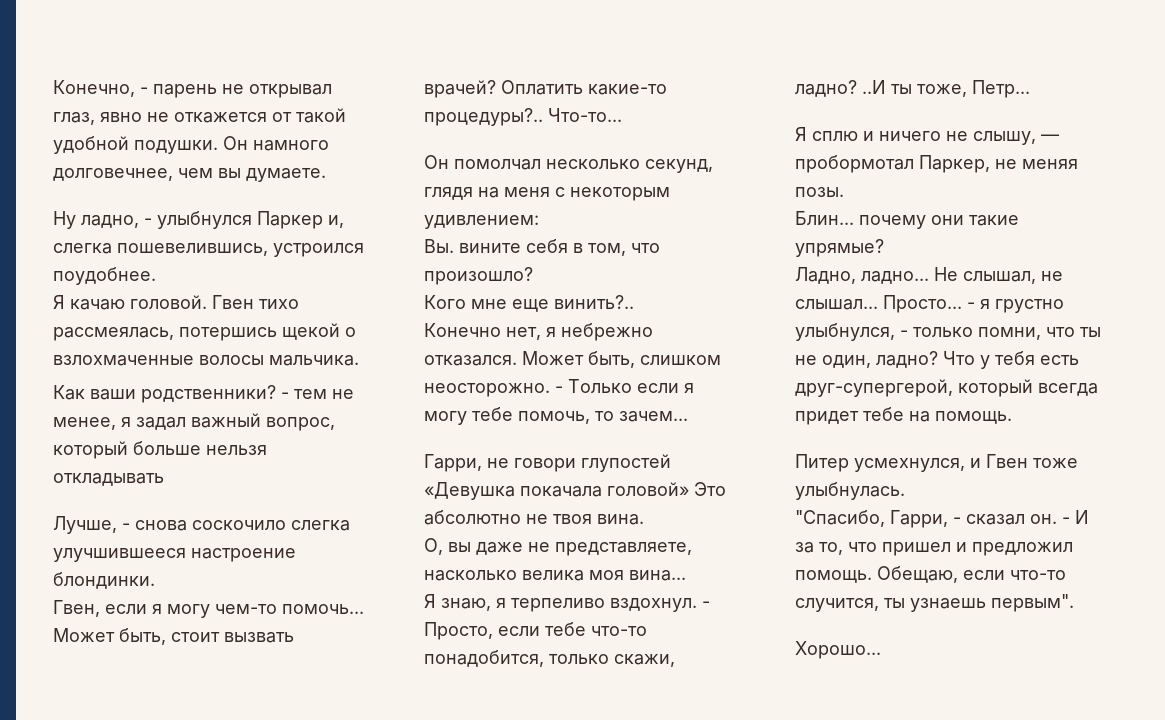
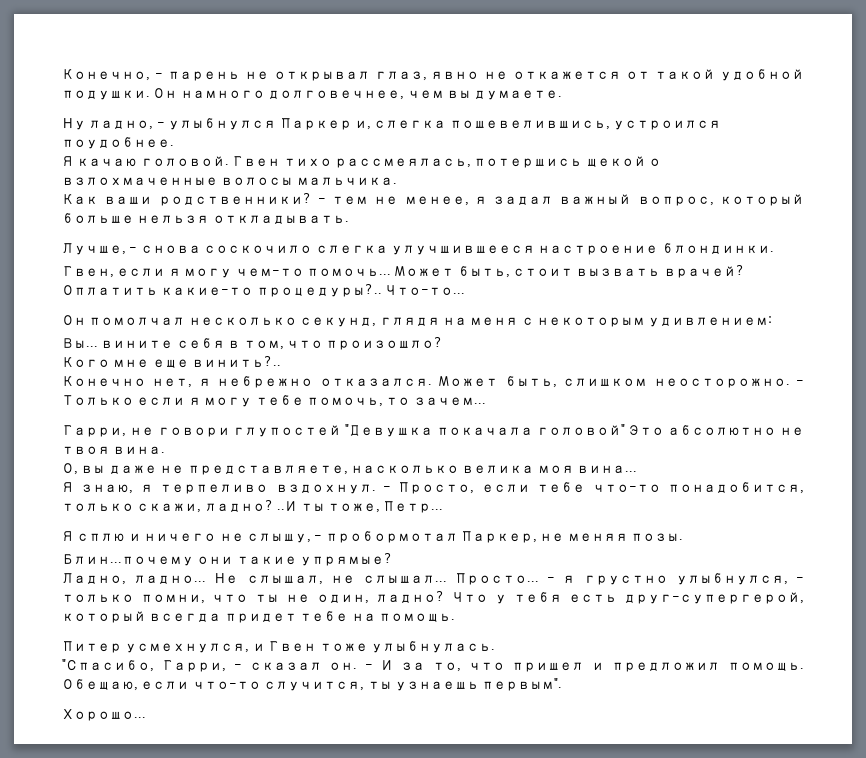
- - тем не менее, я задал важный вопрос, который больше нельзя откладывать
+ - тем не менее, я задал важный вопрос, который больше нельзя откладывать.
- Вы. вините себя в том, что произошло?
+ Вы... вините себя в том, что произошло?
- Гарри, не говори глупостей «Девушка покачала головой» Это абсолютно не твоя вина.
+ Гарри, не говори глупостей "Девушка покачала головой" Это абсолютно не твоя вина.
- Я сплю и ничего не слышу, — пробормотал Паркер, не меняя позы.
+ Я сплю и ничего не слышу, - пробормотал Паркер, не меняя позы.
- Блин... почему они такие упрямые?
+ Блин...почему они такие упрямые?

